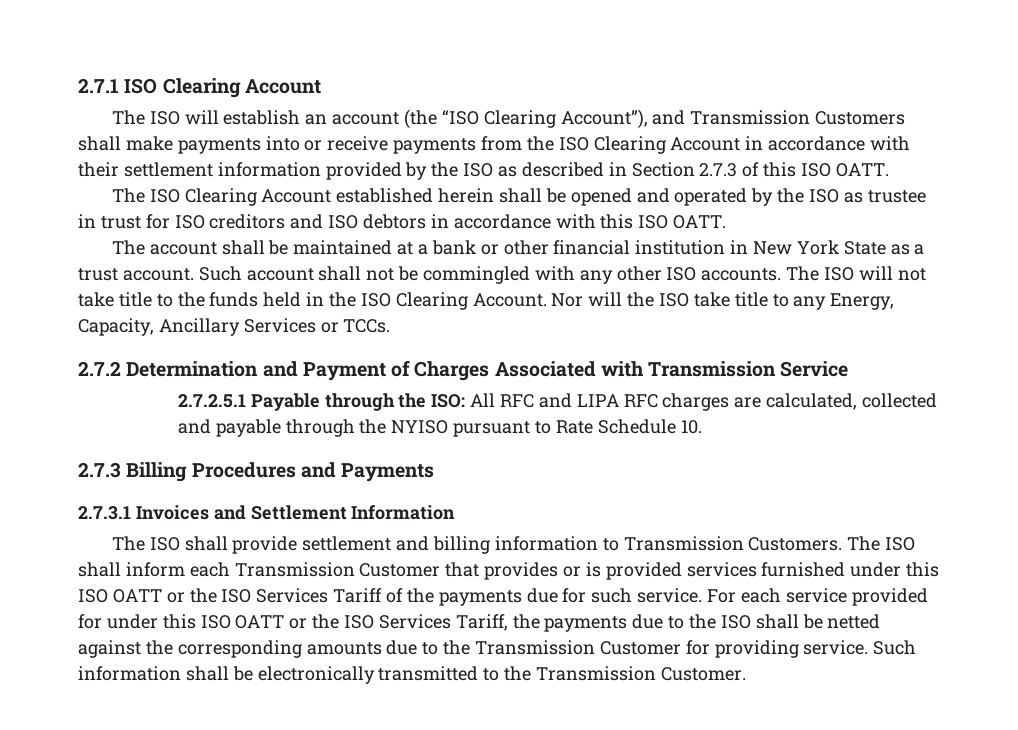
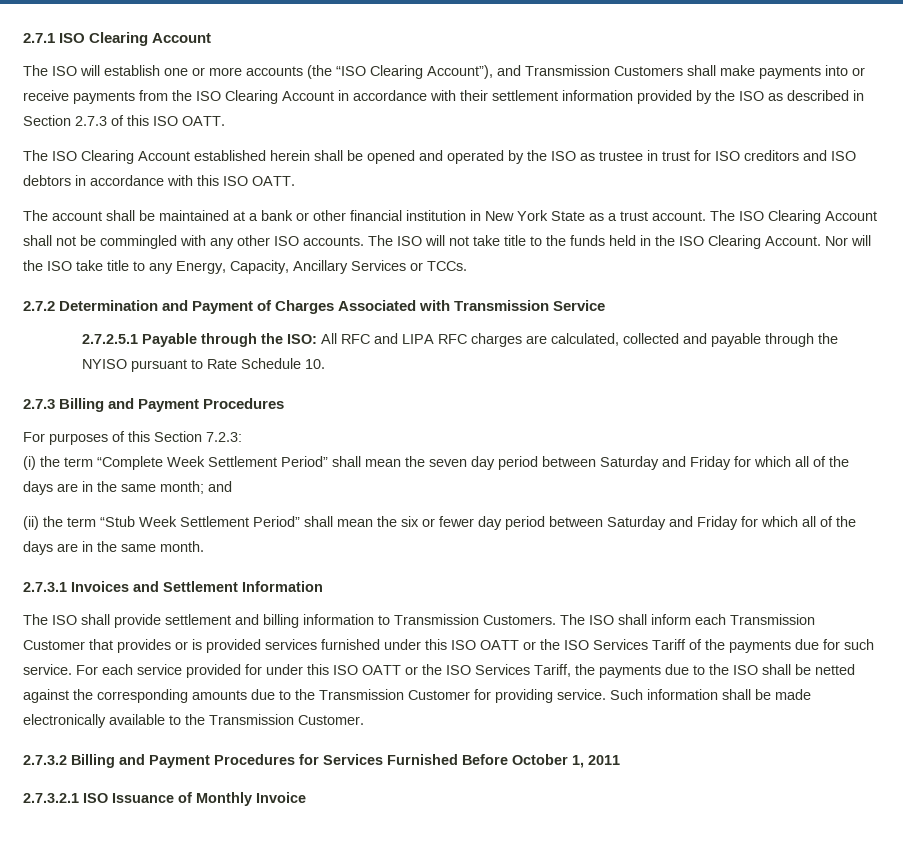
- The ISO will establish an account (the “ISO Clearing Account”), and Transmission Customers shall make payments into or receive payments from the ISO Clearing Account in accordance with their settlement information provided by the ISO as described in Section 2.7.3 of this ISO OATT.
+ The ISO will establish one or more accounts (the “ISO Clearing Account”), and Transmission Customers shall make payments into or receive payments from the ISO Clearing Account in accordance with their settlement information provided by the ISO as described in Section 2.7.3 of this ISO OATT.
- Such account shall not be commingled with any other ISO accounts.
+ The ISO Clearing Account shall not be commingled with any other ISO accounts.
- 2.7.3 Billing Procedures and Payments
+ 2.7.3 Billing and Payment Procedures
+ For purposes of this Section 7.2.3:
+ (i) the term “Complete Week Settlement Period” shall mean the seven day period between Saturday and Friday for which all of the days are in the same month; and
+ (ii) the term “Stub Week Settlement Period” shall mean the six or fewer day period between Saturday and Friday for which all of the days are in the same month.
- Such information shall be electronically transmitted to the Transmission Customer.
+ Such information shall be made electronically available to the Transmission Customer.
+ 2.7.3.2 Billing and Payment Procedures for Services Furnished Before October 1, 2011
+ 2.7.3.2.1 ISO Issuance of Monthly Invoice

